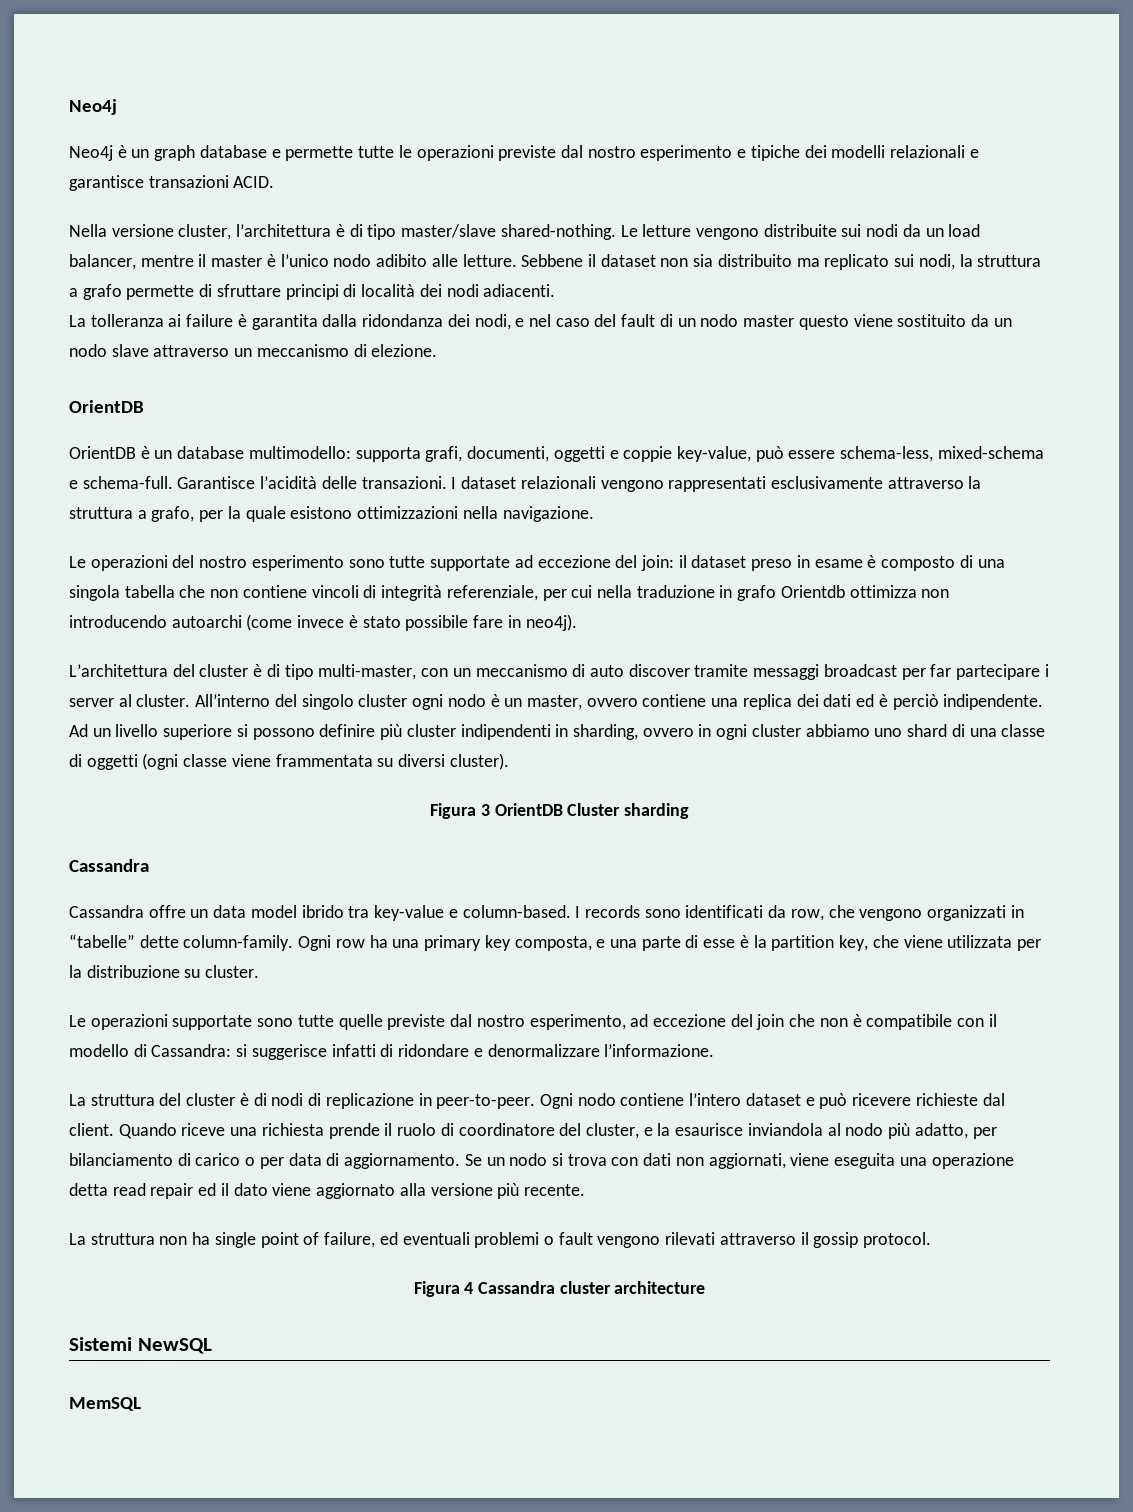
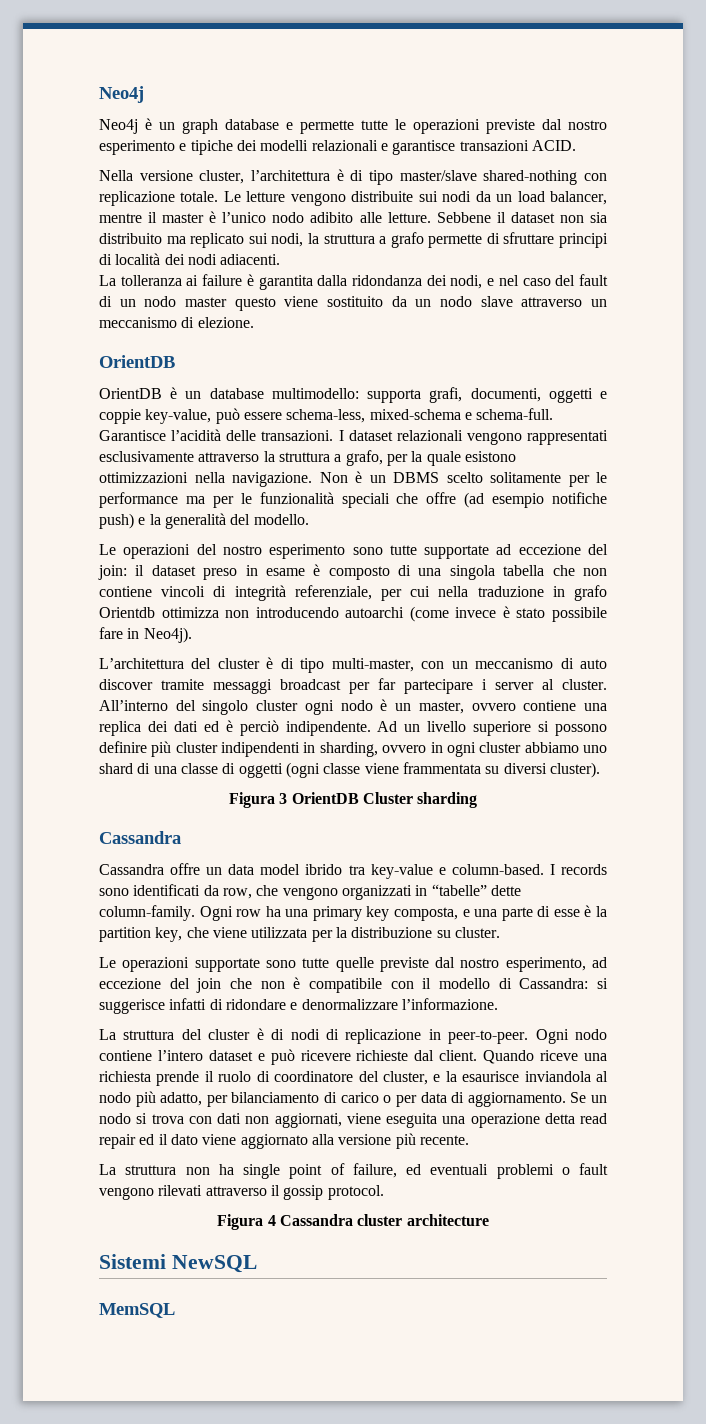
- Nella versione cluster, l’architettura è di tipo master/slave shared-nothing.
+ Nella versione cluster, l’architettura è di tipo master/slave shared-nothing con replicazione totale.
+ Non è un DBMS scelto solitamente per le performance ma per le funzionalità speciali che offre (ad esempio notifiche push) e la generalità del modello.
- Le operazioni del nostro esperimento sono tutte supportate ad eccezione del join: il dataset preso in esame è composto di una singola tabella che non contiene vincoli di integrità referenziale, per cui nella traduzione in grafo Orientdb ottimizza non introducendo autoarchi (come invece è stato possibile fare in neo4j).
+ Le operazioni del nostro esperimento sono tutte supportate ad eccezione del join: il dataset preso in esame è composto di una singola tabella che non contiene vincoli di integrità referenziale, per cui nella traduzione in grafo Orientdb ottimizza non introducendo autoarchi (come invece è stato possibile fare in Neo4j).

